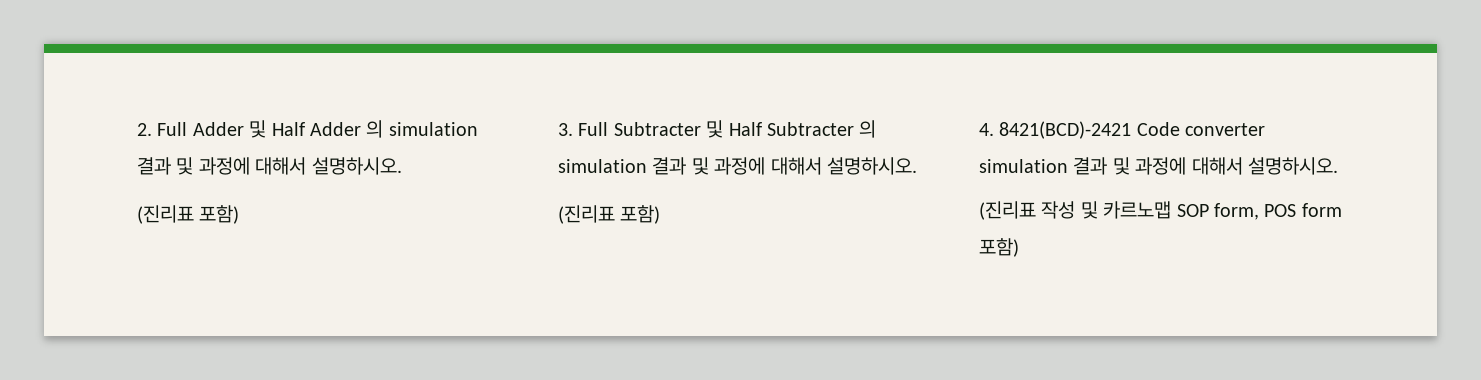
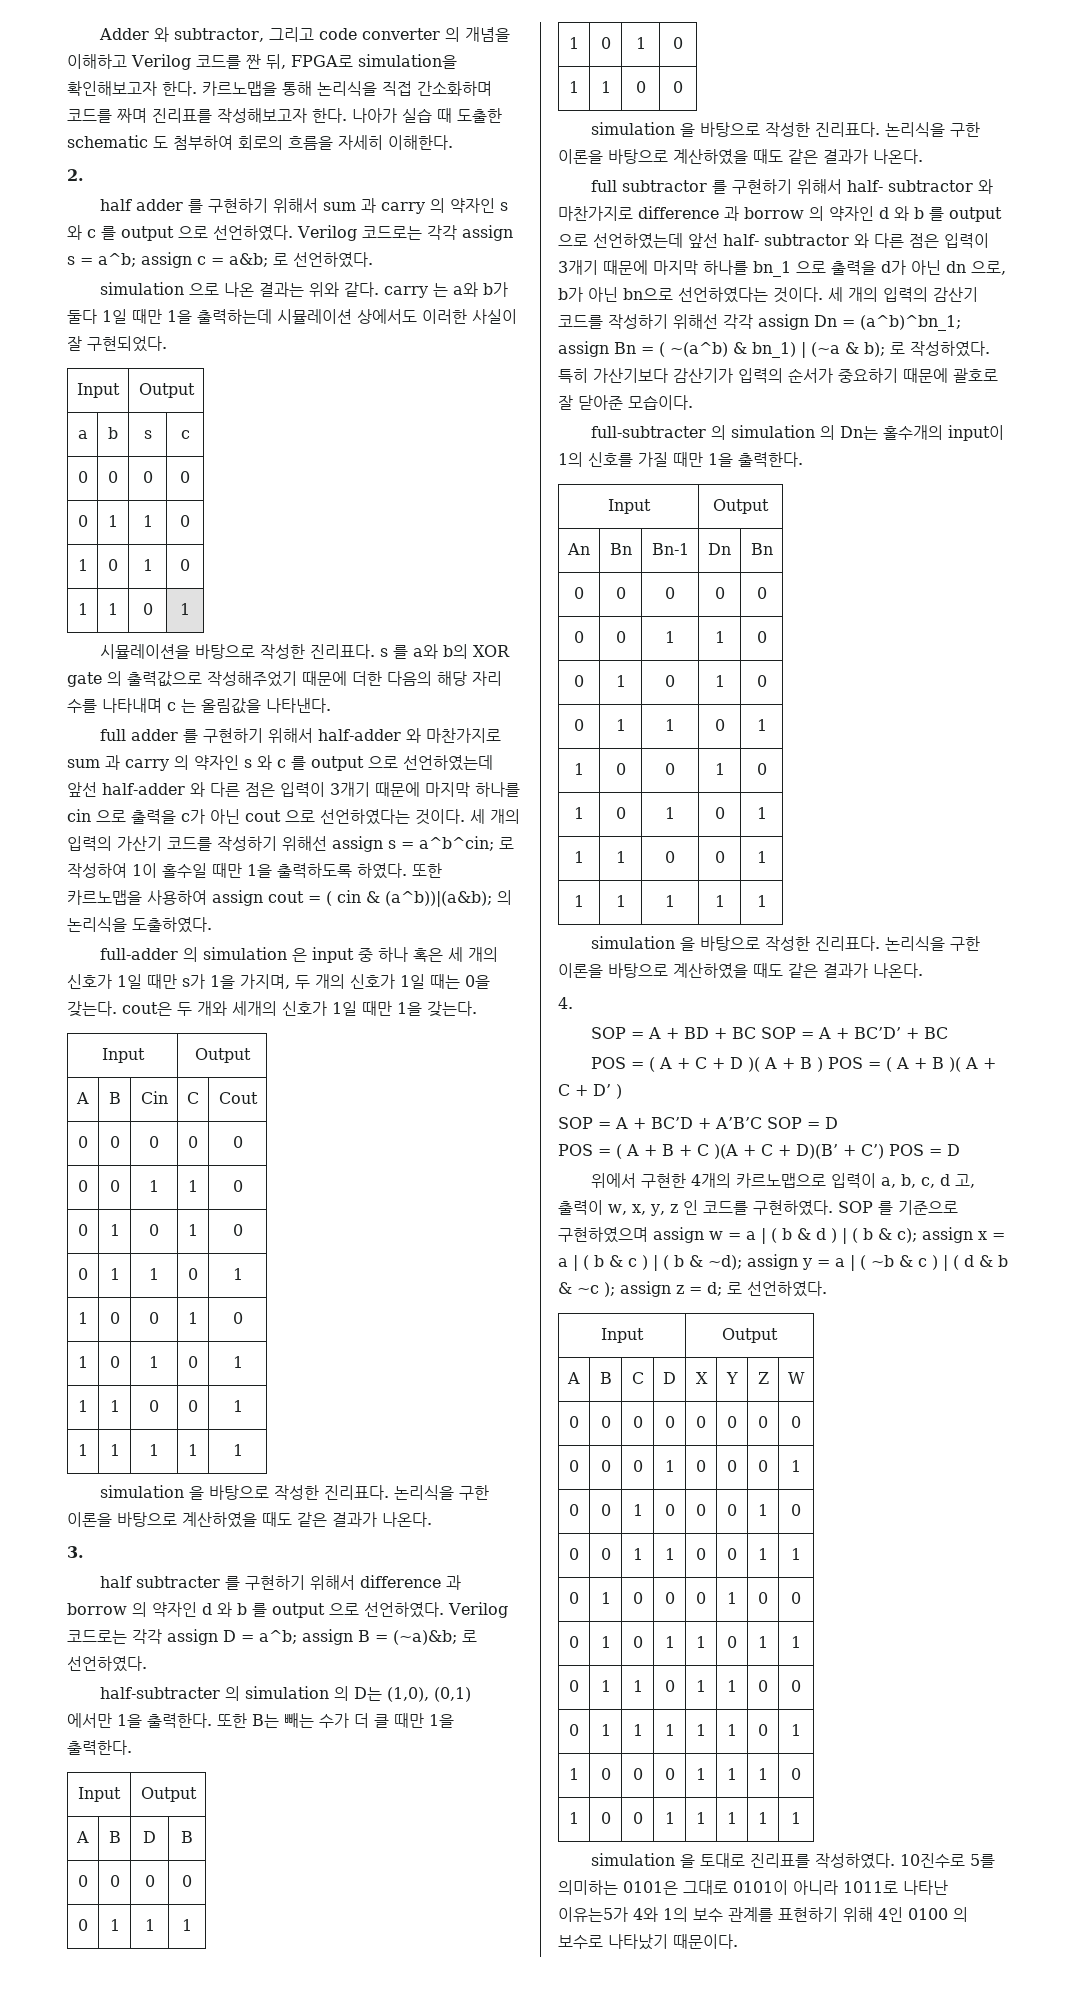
- 2. Full Adder 및 Half Adder 의 simulation 결과 및 과정에 대해서 설명하시오.
- (진리표 포함)
- 3. Full Subtracter 및 Half Subtracter 의 simulation 결과 및 과정에 대해서 설명하시오.
- (진리표 포함)
- 4. 8421(BCD)-2421 Code converter simulation 결과 및 과정에 대해서 설명하시오.
- (진리표 작성 및 카르노맵 SOP form, POS form 포함)
+ Adder 와 subtractor, 그리고 code converter 의 개념을 이해하고 Verilog 코드를 짠 뒤, FPGA로 simulation을 확인해보고자 한다. 카르노맵을 통해 논리식을 직접 간소화하며 코드를 짜며 진리표를 작성해보고자 한다. 나아가 실습 때 도출한 schematic 도 첨부하여 회로의 흐름을 자세히 이해한다.
+ 2.
+ half adder 를 구현하기 위해서 sum 과 carry 의 약자인 s 와 c 를 output 으로 선언하였다. Verilog 코드로는 각각 assign s = a^b; assign c = a&b; 로 선언하였다.
+ simulation 으로 나온 결과는 위와 같다. carry 는 a와 b가 둘다 1일 때만 1을 출력하는데 시뮬레이션 상에서도 이러한 사실이 잘 구현되었다.
+ Input | Output
+ a | b | s | c
+ 0 | 0 | 0 | 0
+ 0 | 1 | 1 | 0
+ 1 | 0 | 1 | 0
+ 1 | 1 | 0 | 1
+ 시뮬레이션을 바탕으로 작성한 진리표다. s 를 a와 b의 XOR gate 의 출력값으로 작성해주었기 때문에 더한 다음의 해당 자리 수를 나타내며 c 는 올림값을 나타낸다.
+ full adder 를 구현하기 위해서 half-adder 와 마찬가지로 sum 과 carry 의 약자인 s 와 c 를 output 으로 선언하였는데 앞선 half-adder 와 다른 점은 입력이 3개기 때문에 마지막 하나를 cin 으로 출력을 c가 아닌 cout 으로 선언하였다는 것이다. 세 개의 입력의 가산기 코드를 작성하기 위해선 assign s = a^b^cin; 로 작성하여 1이 홀수일 때만 1을 출력하도록 하였다. 또한 카르노맵을 사용하여 assign cout = ( cin & (a^b))|(a&b); 의 논리식을 도출하였다.
+ full-adder 의 simulation 은 input 중 하나 혹은 세 개의 신호가 1일 때만 s가 1을 가지며, 두 개의 신호가 1일 때는 0을 갖는다. cout은 두 개와 세개의 신호가 1일 때만 1을 갖는다.
+ Input | Output
+ A | B | Cin | C | Cout
+ 0 | 0 | 0 | 0 | 0
+ 0 | 0 | 1 | 1 | 0
+ 0 | 1 | 0 | 1 | 0
+ 0 | 1 | 1 | 0 | 1
+ 1 | 0 | 0 | 1 | 0
+ 1 | 0 | 1 | 0 | 1
+ 1 | 1 | 0 | 0 | 1
+ 1 | 1 | 1 | 1 | 1
+ simulation 을 바탕으로 작성한 진리표다. 논리식을 구한 이론을 바탕으로 계산하였을 때도 같은 결과가 나온다.
+ 3.
+ half subtracter 를 구현하기 위해서 difference 과 borrow 의 약자인 d 와 b 를 output 으로 선언하였다. Verilog 코드로는 각각 assign D = a^b; assign B = (~a)&b; 로 선언하였다.
+ half-subtracter 의 simulation 의 D는 (1,0), (0,1) 에서만 1을 출력한다. 또한 B는 빼는 수가 더 클 때만 1을 출력한다.
+ Input | Output
+ A | B | D | B
+ 0 | 0 | 0 | 0
+ 0 | 1 | 1 | 1
+ 1 | 0 | 1 | 0
+ 1 | 1 | 0 | 0
+ simulation 을 바탕으로 작성한 진리표다. 논리식을 구한 이론을 바탕으로 계산하였을 때도 같은 결과가 나온다.
+ full subtractor 를 구현하기 위해서 half- subtractor 와 마찬가지로 difference 과 borrow 의 약자인 d 와 b 를 output 으로 선언하였는데 앞선 half- subtractor 와 다른 점은 입력이 3개기 때문에 마지막 하나를 bn_1 으로 출력을 d가 아닌 dn 으로, b가 아닌 bn으로 선언하였다는 것이다. 세 개의 입력의 감산기 코드를 작성하기 위해선 각각 assign Dn = (a^b)^bn_1; assign Bn = ( ~(a^b) & bn_1) | (~a & b); 로 작성하였다. 특히 가산기보다 감산기가 입력의 순서가 중요하기 때문에 괄호로 잘 닫아준 모습이다.
+ full-subtracter 의 simulation 의 Dn는 홀수개의 input이 1의 신호를 가질 때만 1을 출력한다.
+ Input | Output
+ An | Bn | Bn-1 | Dn | Bn
+ 0 | 0 | 0 | 0 | 0
+ 0 | 0 | 1 | 1 | 0
+ 0 | 1 | 0 | 1 | 0
+ 0 | 1 | 1 | 0 | 1
+ 1 | 0 | 0 | 1 | 0
+ 1 | 0 | 1 | 0 | 1
+ 1 | 1 | 0 | 0 | 1
+ 1 | 1 | 1 | 1 | 1
+ simulation 을 바탕으로 작성한 진리표다. 논리식을 구한 이론을 바탕으로 계산하였을 때도 같은 결과가 나온다.
+ 4.
+ SOP = A + BD + BC SOP = A + BC’D’ + BC
+ POS = ( A + C + D )( A + B ) POS = ( A + B )( A + C + D’ )
+ SOP = A + BC’D + A’B’C SOP = D
+ POS = ( A + B + C )(A + C + D)(B’ + C’) POS = D
+ 위에서 구현한 4개의 카르노맵으로 입력이 a, b, c, d 고, 출력이 w, x, y, z 인 코드를 구현하였다. SOP 를 기준으로 구현하였으며 assign w = a | ( b & d ) | ( b & c); assign x = a | ( b & c ) | ( b & ~d); assign y = a | ( ~b & c ) | ( d & b & ~c ); assign z = d; 로 선언하였다.
+ Input | Output
+ A | B | C | D | X | Y | Z | W
+ 0 | 0 | 0 | 0 | 0 | 0 | 0 | 0
+ 0 | 0 | 0 | 1 | 0 | 0 | 0 | 1
+ 0 | 0 | 1 | 0 | 0 | 0 | 1 | 0
+ 0 | 0 | 1 | 1 | 0 | 0 | 1 | 1
+ 0 | 1 | 0 | 0 | 0 | 1 | 0 | 0
+ 0 | 1 | 0 | 1 | 1 | 0 | 1 | 1
+ 0 | 1 | 1 | 0 | 1 | 1 | 0 | 0
+ 0 | 1 | 1 | 1 | 1 | 1 | 0 | 1
+ 1 | 0 | 0 | 0 | 1 | 1 | 1 | 0
+ 1 | 0 | 0 | 1 | 1 | 1 | 1 | 1
+ simulation 을 토대로 진리표를 작성하였다. 10진수로 5를 의미하는 0101은 그대로 0101이 아니라 1011로 나타난 이유는5가 4와 1의 보수 관계를 표현하기 위해 4인 0100 의 보수로 나타났기 때문이다.

